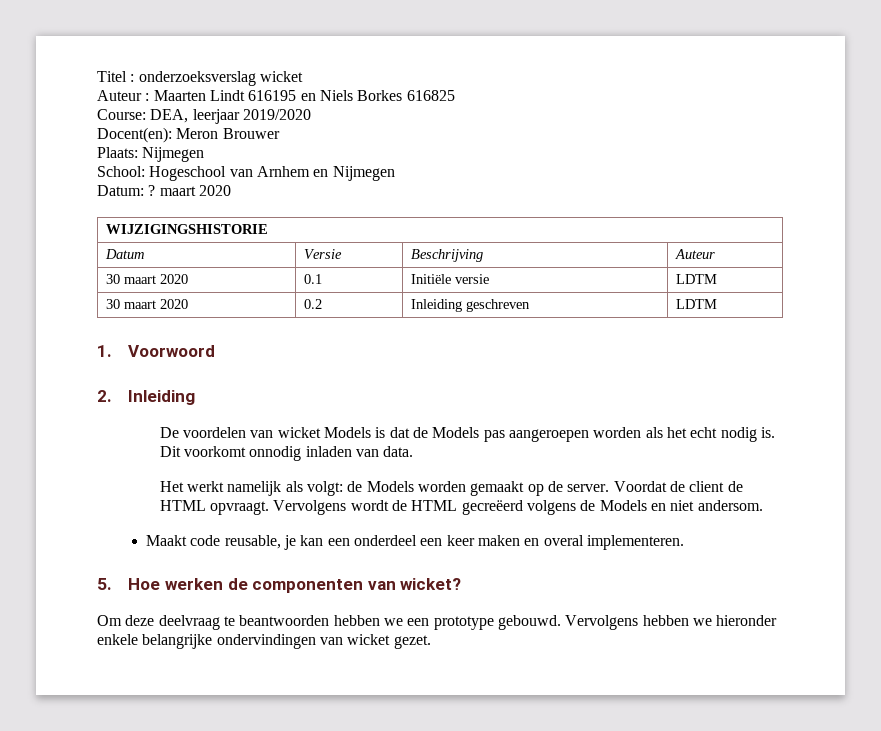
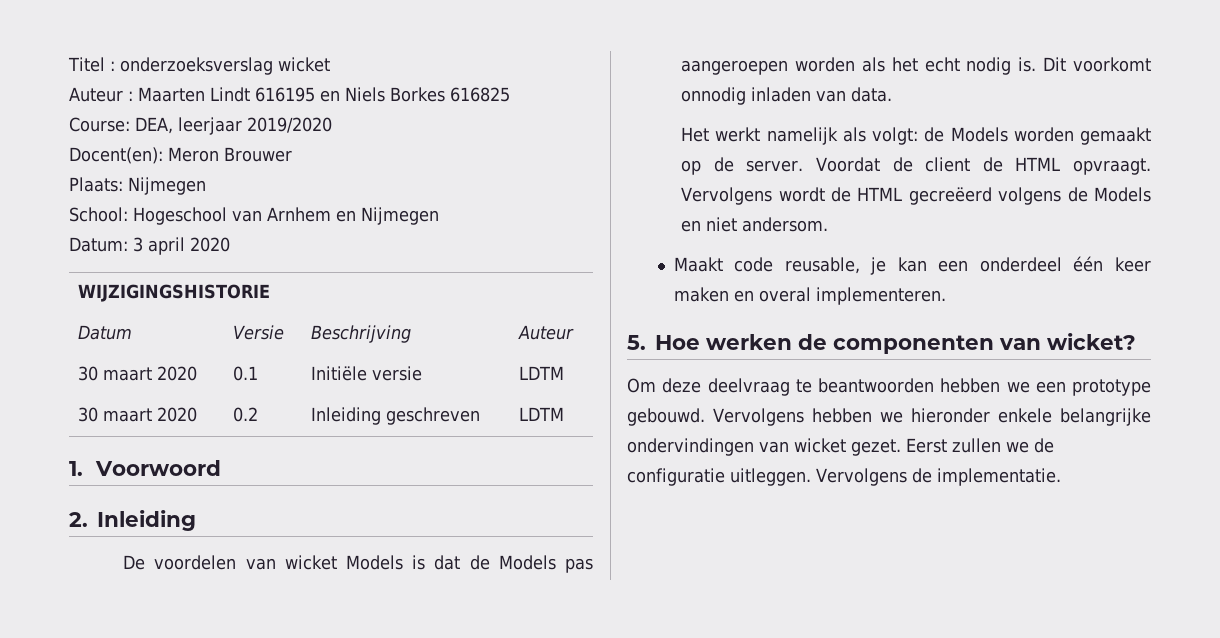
- Datum: ? maart 2020
+ Datum: 3 april 2020
- Maakt code reusable, je kan een onderdeel een keer maken en overal implementeren.
+ Maakt code reusable, je kan een onderdeel één keer maken en overal implementeren.
+ Eerst zullen we de configuratie uitleggen. Vervolgens de implementatie.

